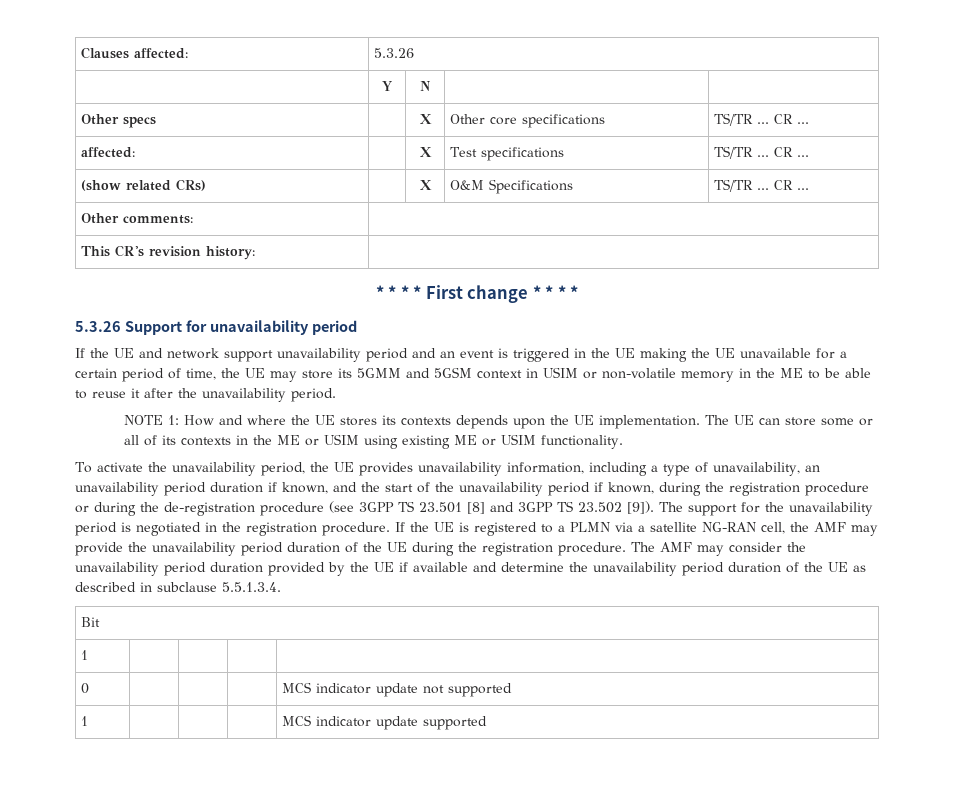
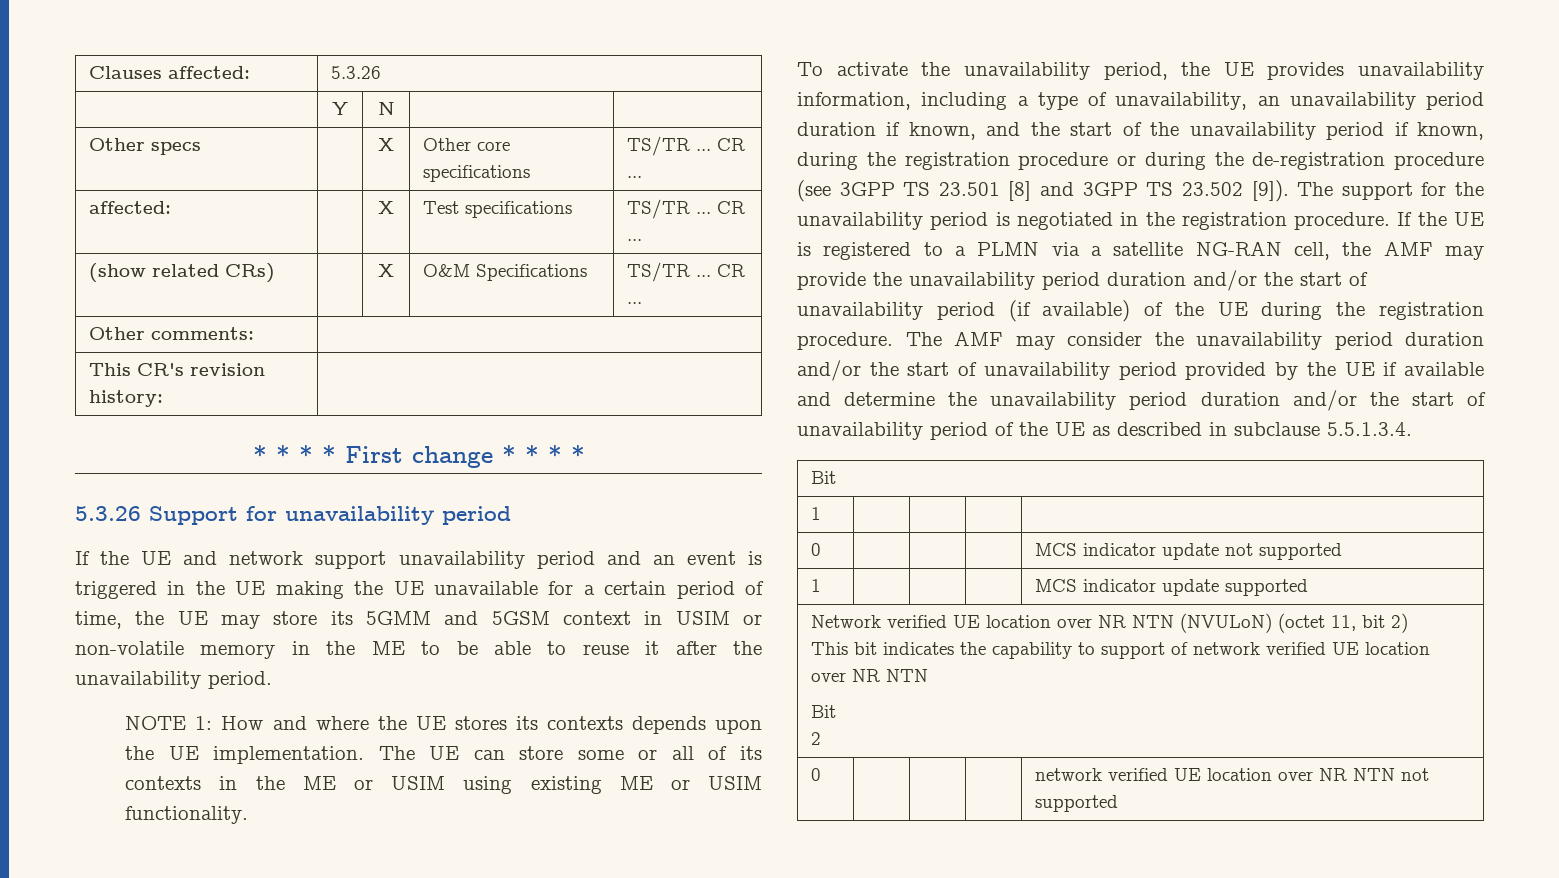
- If the UE is registered to a PLMN via a satellite NG-RAN cell, the AMF may provide the unavailability period duration of the UE during the registration procedure.
+ If the UE is registered to a PLMN via a satellite NG-RAN cell, the AMF may provide the unavailability period duration and/or the start of unavailability period (if available) of the UE during the registration procedure.
- The AMF may consider the unavailability period duration provided by the UE if available and determine the unavailability period duration of the UE as described in subclause 5.5.1.3.4.
+ The AMF may consider the unavailability period duration and/or the start of unavailability period provided by the UE if available and determine the unavailability period duration and/or the start of unavailability period of the UE as described in subclause 5.5.1.3.4.
+ Network verified UE location over NR NTN (NVULoN) (octet 11, bit 2)
+ This bit indicates the capability to support of network verified UE location over NR NTN
+ Bit
+ 2
+ 0 | | | | network verified UE location over NR NTN not supported

